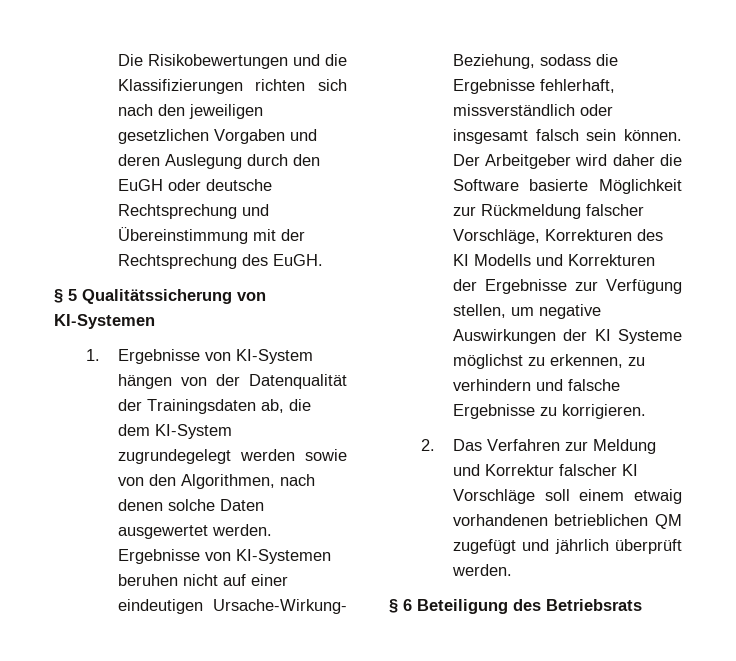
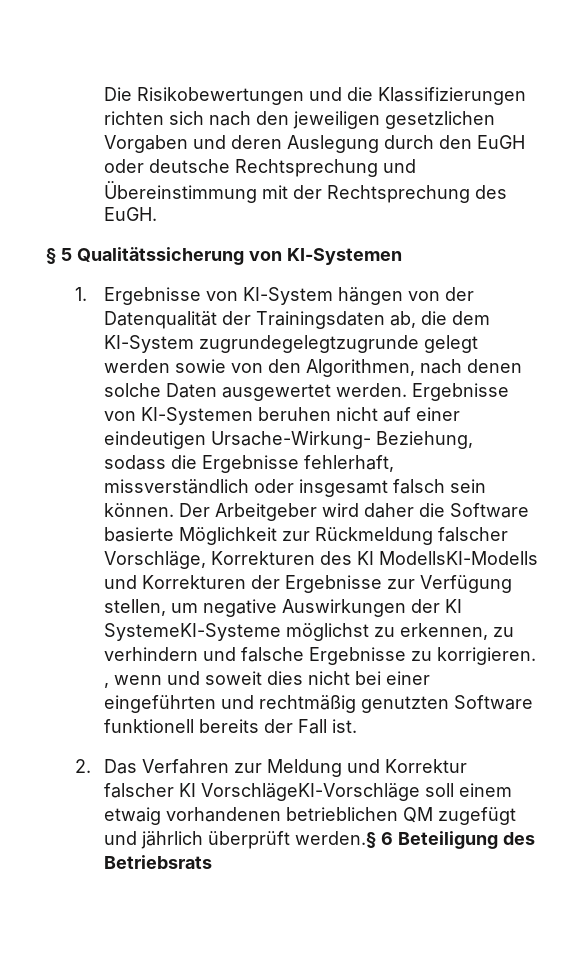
- 1. Ergebnisse von KI-System hängen von der Datenqualität der Trainingsdaten ab, die dem KI-System zugrundegelegt werden sowie von den Algorithmen, nach denen solche Daten ausgewertet werden.
+ 1. Ergebnisse von KI-System hängen von der Datenqualität der Trainingsdaten ab, die dem KI-System zugrundegelegtzugrunde gelegt werden sowie von den Algorithmen, nach denen solche Daten ausgewertet werden.
- Der Arbeitgeber wird daher die Software basierte Möglichkeit zur Rückmeldung falscher Vorschläge, Korrekturen des KI Modells und Korrekturen der Ergebnisse zur Verfügung stellen, um negative Auswirkungen der KI Systeme möglichst zu erkennen, zu verhindern und falsche Ergebnisse zu korrigieren.
+ Der Arbeitgeber wird daher die Software basierte Möglichkeit zur Rückmeldung falscher Vorschläge, Korrekturen des KI ModellsKI-Modells und Korrekturen der Ergebnisse zur Verfügung stellen, um negative Auswirkungen der KI SystemeKI-Systeme möglichst zu erkennen, zu verhindern und falsche Ergebnisse zu korrigieren. , wenn und soweit dies nicht bei einer eingeführten und rechtmäßig genutzten Software funktionell bereits der Fall ist.
- 2. Das Verfahren zur Meldung und Korrektur falscher KI Vorschläge soll einem etwaig vorhandenen betrieblichen QM zugefügt und jährlich überprüft werden.
- § 6 Beteiligung des Betriebsrats
+ 2. Das Verfahren zur Meldung und Korrektur falscher KI VorschlägeKI-Vorschläge soll einem etwaig vorhandenen betrieblichen QM zugefügt und jährlich überprüft werden.§ 6 Beteiligung des Betriebsrats

